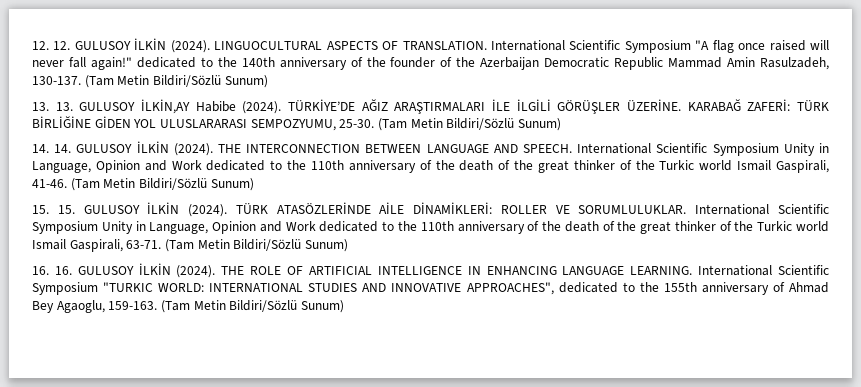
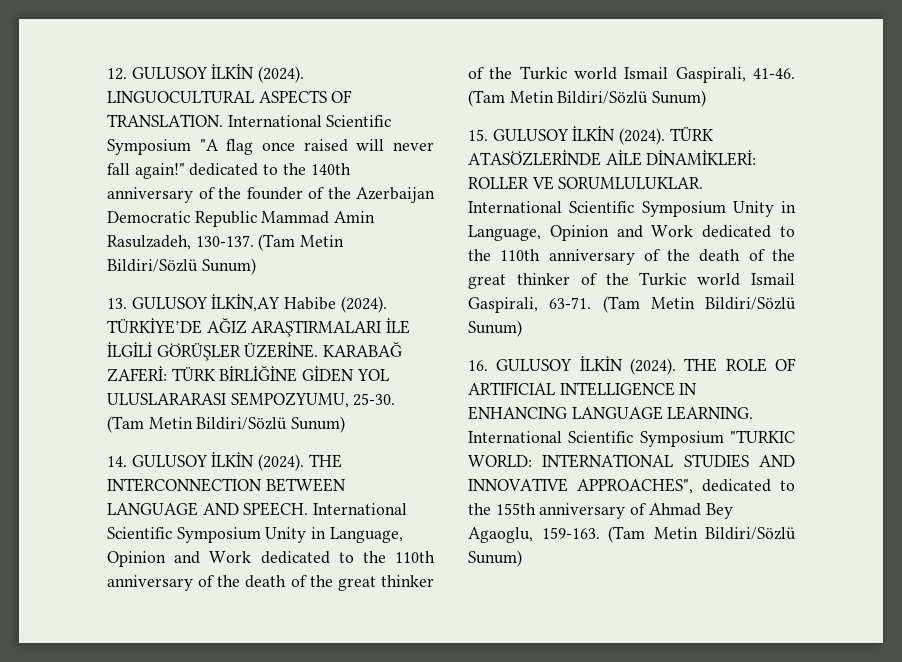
- 12. 12. GULUSOY İLKİN (2024).
+ 12. GULUSOY İLKİN (2024).
- 13. 13. GULUSOY İLKİN,AY Habibe (2024).
+ 13. GULUSOY İLKİN,AY Habibe (2024).
- 14. 14. GULUSOY İLKİN (2024).
+ 14. GULUSOY İLKİN (2024).
- 15. 15. GULUSOY İLKİN (2024).
+ 15. GULUSOY İLKİN (2024).
- 16. 16. GULUSOY İLKİN (2024).
+ 16. GULUSOY İLKİN (2024).

